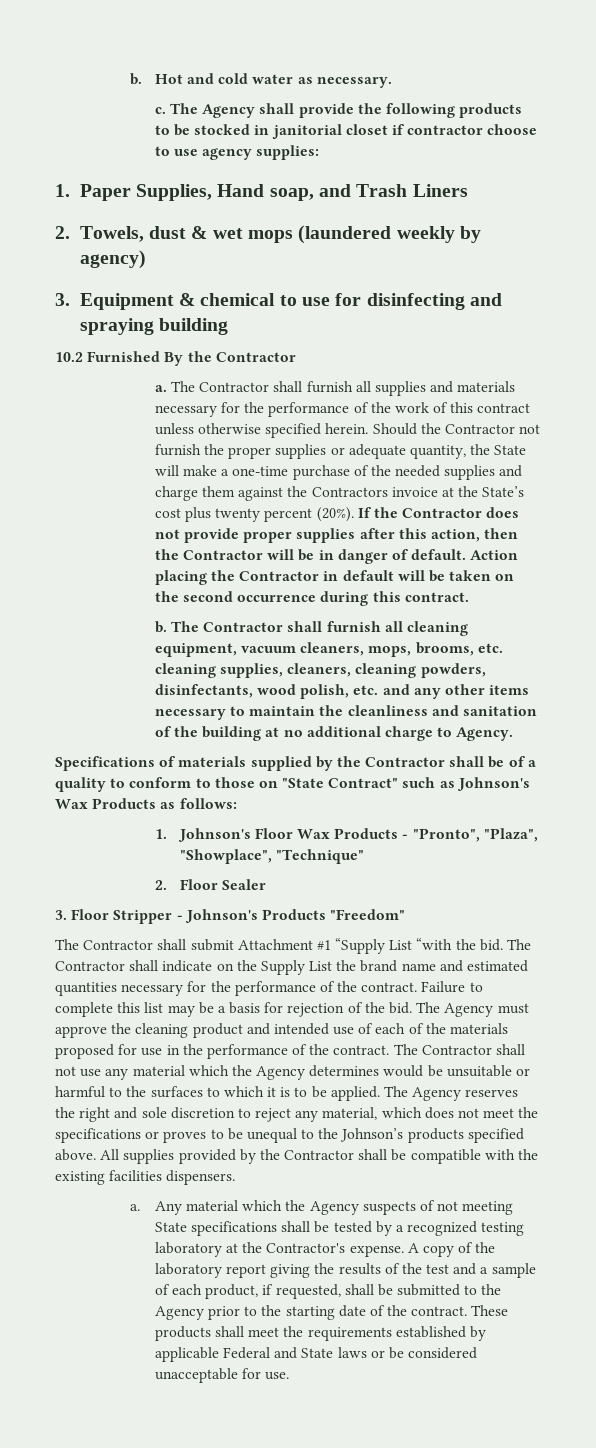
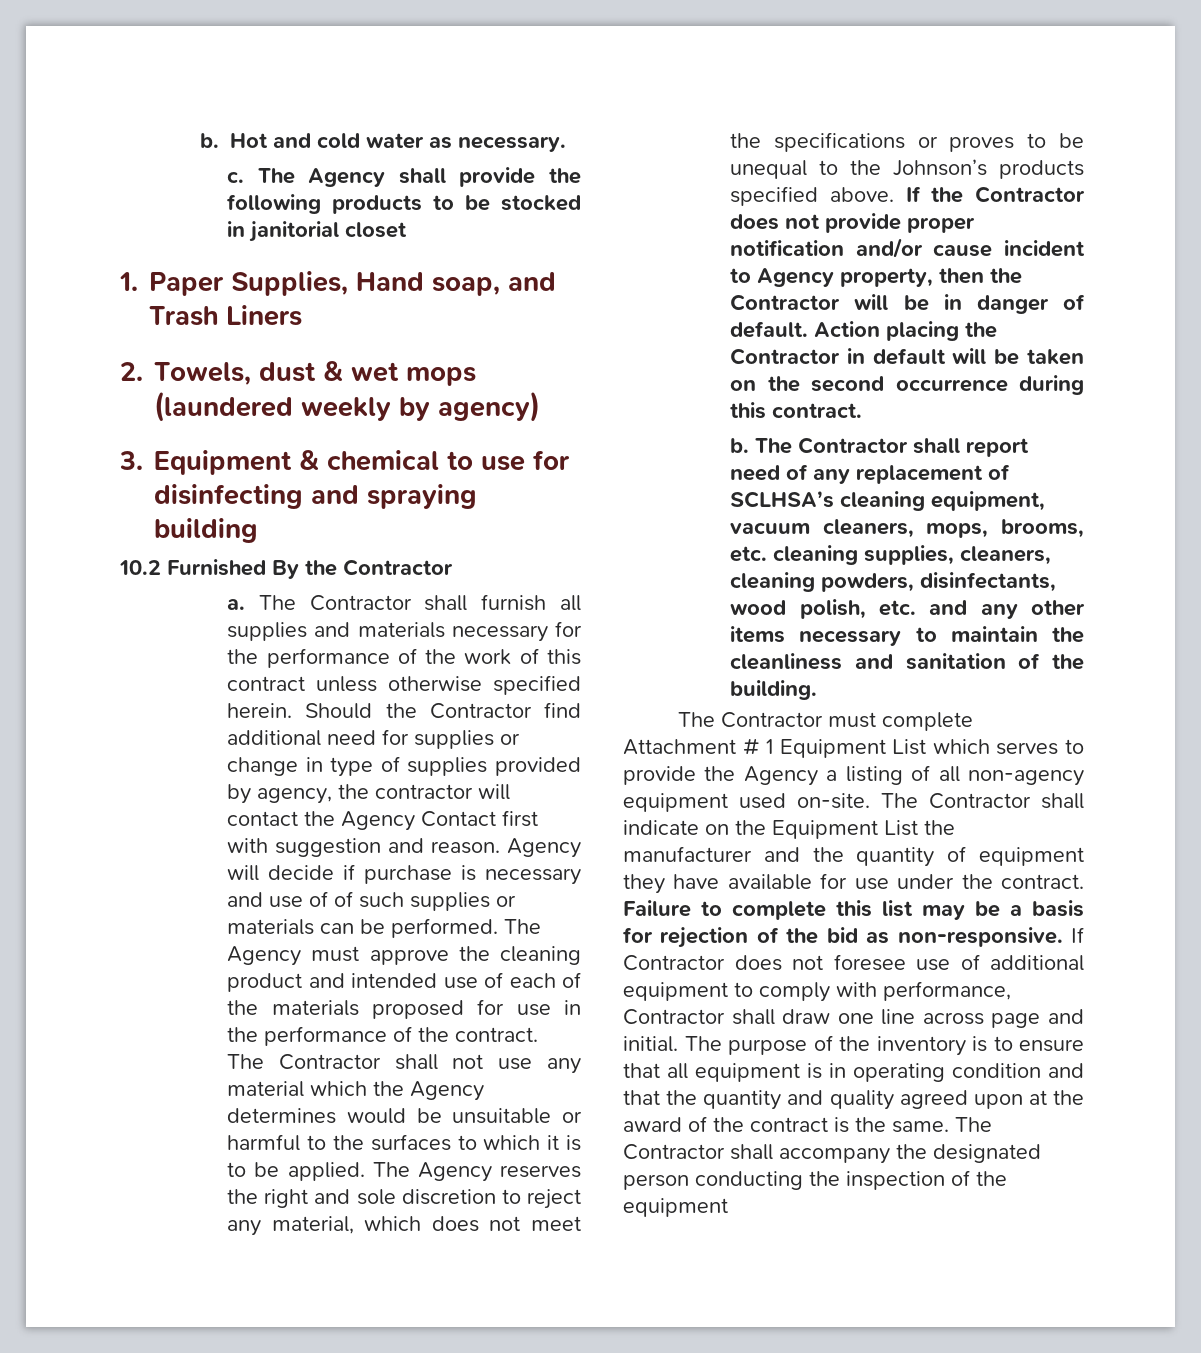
- The Agency shall provide the following products to be stocked in janitorial closet if contractor choose to use agency supplies:
+ The Agency shall provide the following products to be stocked in janitorial closet
- Should the Contractor not furnish the proper supplies or adequate quantity, the State will make a one-time purchase of the needed supplies and charge them against the Contractors invoice at the State’s cost plus twenty percent (20%). If the Contractor does not provide proper supplies after this action, then the Contractor will be in danger of default. Action placing the Contractor in default will be taken on the second occurrence during this contract.
- b. The Contractor shall furnish all cleaning equipment, vacuum cleaners, mops, brooms, etc. cleaning supplies, cleaners, cleaning powders, disinfectants, wood polish, etc. and any other items necessary to maintain the cleanliness and sanitation of the building at no additional charge to Agency.
- Specifications of materials supplied by the Contractor shall be of a quality to conform to those on "State Contract" such as Johnson's Wax Products as follows:
- 1. Johnson's Floor Wax Products - "Pronto", "Plaza", "Showplace", "Technique"
- 2. Floor Sealer
- 3. Floor Stripper - Johnson's Products "Freedom"
- The Contractor shall submit Attachment #1 “Supply List “with the bid. The Contractor shall indicate on the Supply List the brand name and estimated quantities necessary for the performance of the contract. Failure to complete this list may be a basis for rejection of the bid.
+ Should the Contractor find additional need for supplies or change in type of supplies provided by agency, the contractor will contact the Agency Contact first with suggestion and reason. Agency will decide if purchase is necessary and use of of such supplies or materials can be performed.
- All supplies provided by the Contractor shall be compatible with the existing facilities dispensers.
- a. Any material which the Agency suspects of not meeting State specifications shall be tested by a recognized testing laboratory at the Contractor's expense. A copy of the laboratory report giving the results of the test and a sample of each product, if requested, shall be submitted to the Agency prior to the starting date of the contract. These products shall meet the requirements established by applicable Federal and State laws or be considered unacceptable for use.
+ If the Contractor does not provide proper notification and/or cause incident to Agency property, then the Contractor will be in danger of default. Action placing the Contractor in default will be taken on the second occurrence during this contract.
+ b. The Contractor shall report need of any replacement of SCLHSA’s cleaning equipment, vacuum cleaners, mops, brooms, etc. cleaning supplies, cleaners, cleaning powders, disinfectants, wood polish, etc. and any other items necessary to maintain the cleanliness and sanitation of the building.
+ The Contractor must complete Attachment # 1 Equipment List which serves to provide the Agency a listing of all non-agency equipment used on-site. The Contractor shall indicate on the Equipment List the manufacturer and the quantity of equipment they have available for use under the contract. Failure to complete this list may be a basis for rejection of the bid as non-responsive. If Contractor does not foresee use of additional equipment to comply with performance, Contractor shall draw one line across page and initial. The purpose of the inventory is to ensure that all equipment is in operating condition and that the quantity and quality agreed upon at the award of the contract is the same. The Contractor shall accompany the designated person conducting the inspection of the equipment

